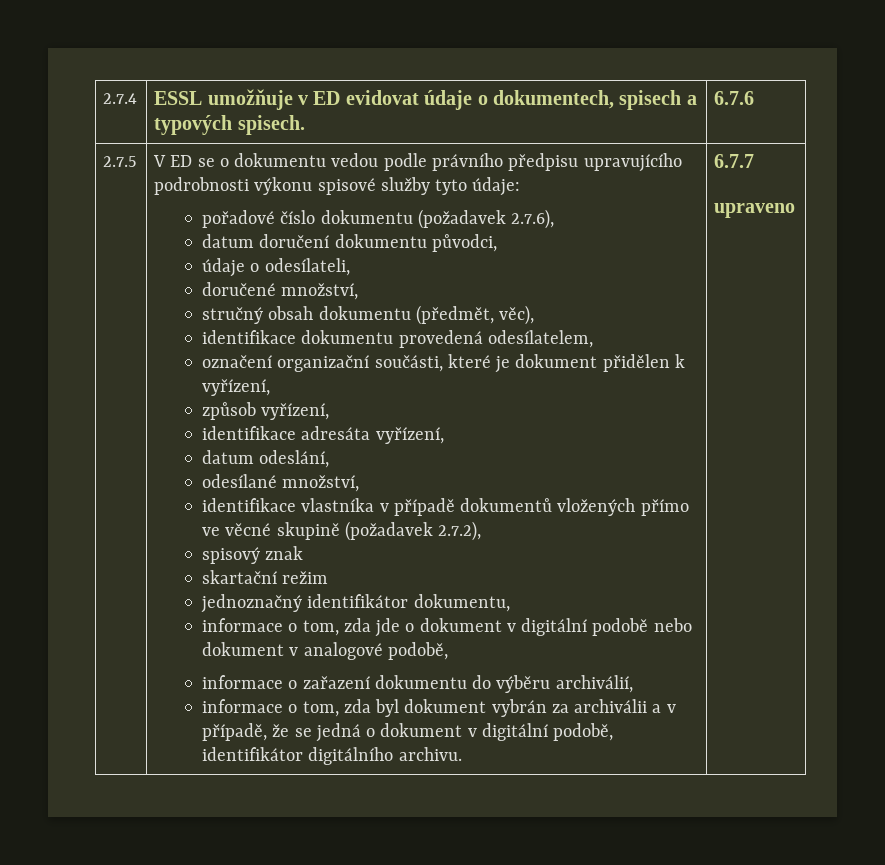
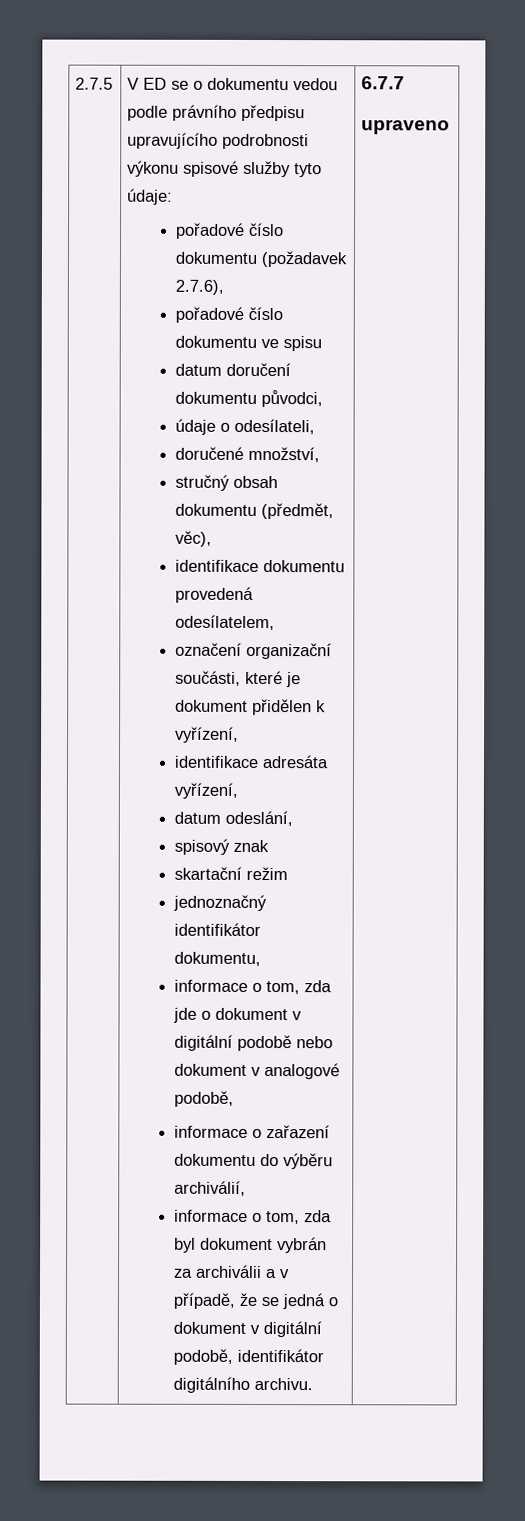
- 2.7.4 | ESSL umožňuje v ED evidovat údaje o dokumentech, spisech a typových spisech. | 6.7.6
+ pořadové číslo dokumentu ve spisu
- způsob vyřízení,
- odesílané množství,
- identifikace vlastníka v případě dokumentů vložených přímo ve věcné skupině (požadavek 2.7.2),

